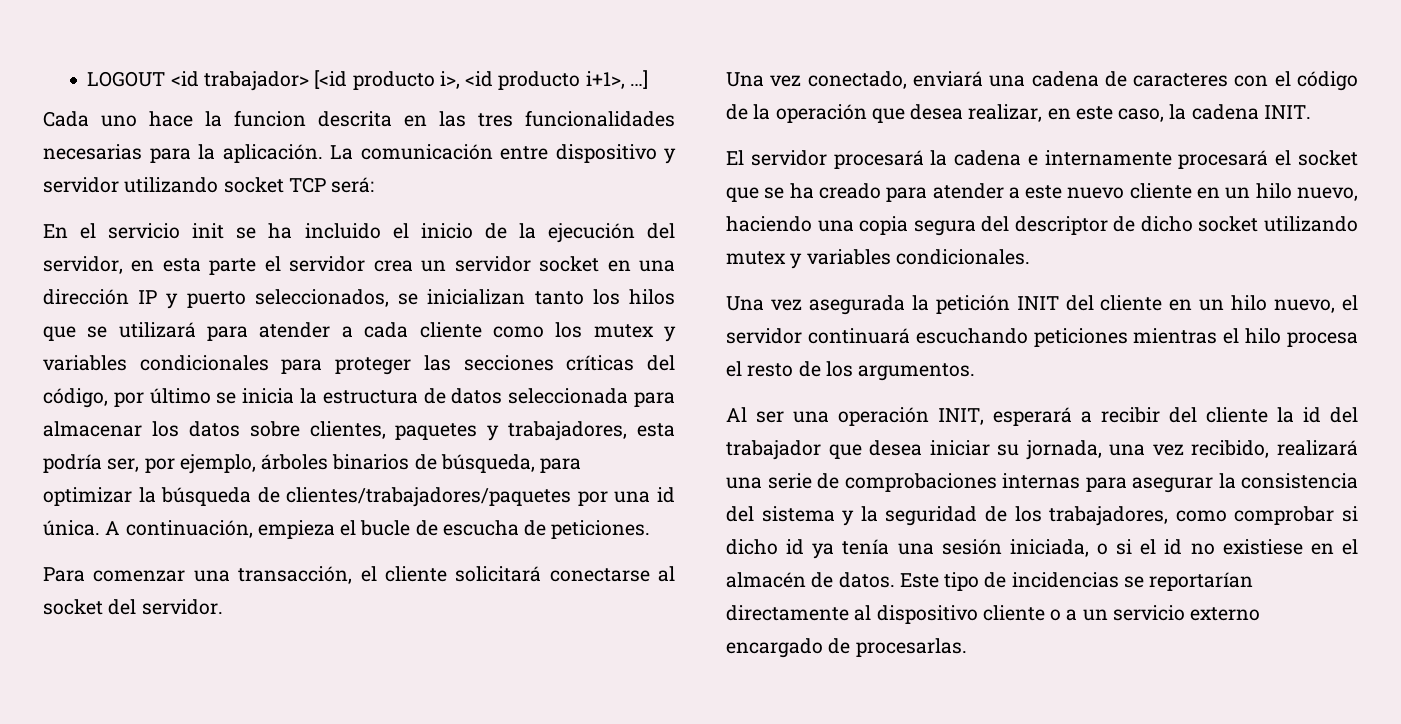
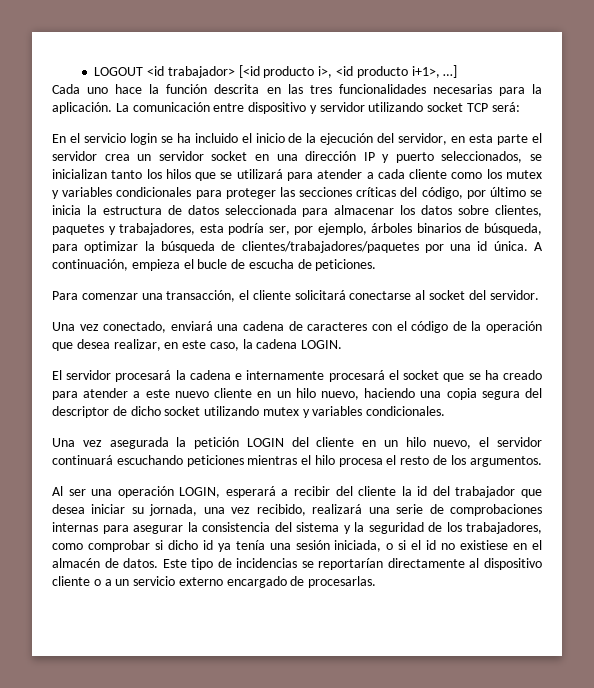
- Cada uno hace la funcion descrita en las tres funcionalidades necesarias para la aplicación.
+ Cada uno hace la función descrita en las tres funcionalidades necesarias para la aplicación.
- En el servicio init se ha incluido el inicio de la ejecución del servidor, en esta parte el servidor crea un servidor socket en una dirección IP y puerto seleccionados, se inicializan tanto los hilos que se utilizará para atender a cada cliente como los mutex y variables condicionales para proteger las secciones críticas del código, por último se inicia la estructura de datos seleccionada para almacenar los datos sobre clientes, paquetes y trabajadores, esta podría ser, por ejemplo, árboles binarios de búsqueda, para optimizar la búsqueda de clientes/trabajadores/paquetes por una id única.
+ En el servicio login se ha incluido el inicio de la ejecución del servidor, en esta parte el servidor crea un servidor socket en una dirección IP y puerto seleccionados, se inicializan tanto los hilos que se utilizará para atender a cada cliente como los mutex y variables condicionales para proteger las secciones críticas del código, por último se inicia la estructura de datos seleccionada para almacenar los datos sobre clientes, paquetes y trabajadores, esta podría ser, por ejemplo, árboles binarios de búsqueda, para optimizar la búsqueda de clientes/trabajadores/paquetes por una id única.
- Una vez conectado, enviará una cadena de caracteres con el código de la operación que desea realizar, en este caso, la cadena INIT.
+ Una vez conectado, enviará una cadena de caracteres con el código de la operación que desea realizar, en este caso, la cadena LOGIN.
- Una vez asegurada la petición INIT del cliente en un hilo nuevo, el servidor continuará escuchando peticiones mientras el hilo procesa el resto de los argumentos.
+ Una vez asegurada la petición LOGIN del cliente en un hilo nuevo, el servidor continuará escuchando peticiones mientras el hilo procesa el resto de los argumentos.
- Al ser una operación INIT, esperará a recibir del cliente la id del trabajador que desea iniciar su jornada, una vez recibido, realizará una serie de comprobaciones internas para asegurar la consistencia del sistema y la seguridad de los trabajadores, como comprobar si dicho id ya tenía una sesión iniciada, o si el id no existiese en el almacén de datos.
+ Al ser una operación LOGIN, esperará a recibir del cliente la id del trabajador que desea iniciar su jornada, una vez recibido, realizará una serie de comprobaciones internas para asegurar la consistencia del sistema y la seguridad de los trabajadores, como comprobar si dicho id ya tenía una sesión iniciada, o si el id no existiese en el almacén de datos.

